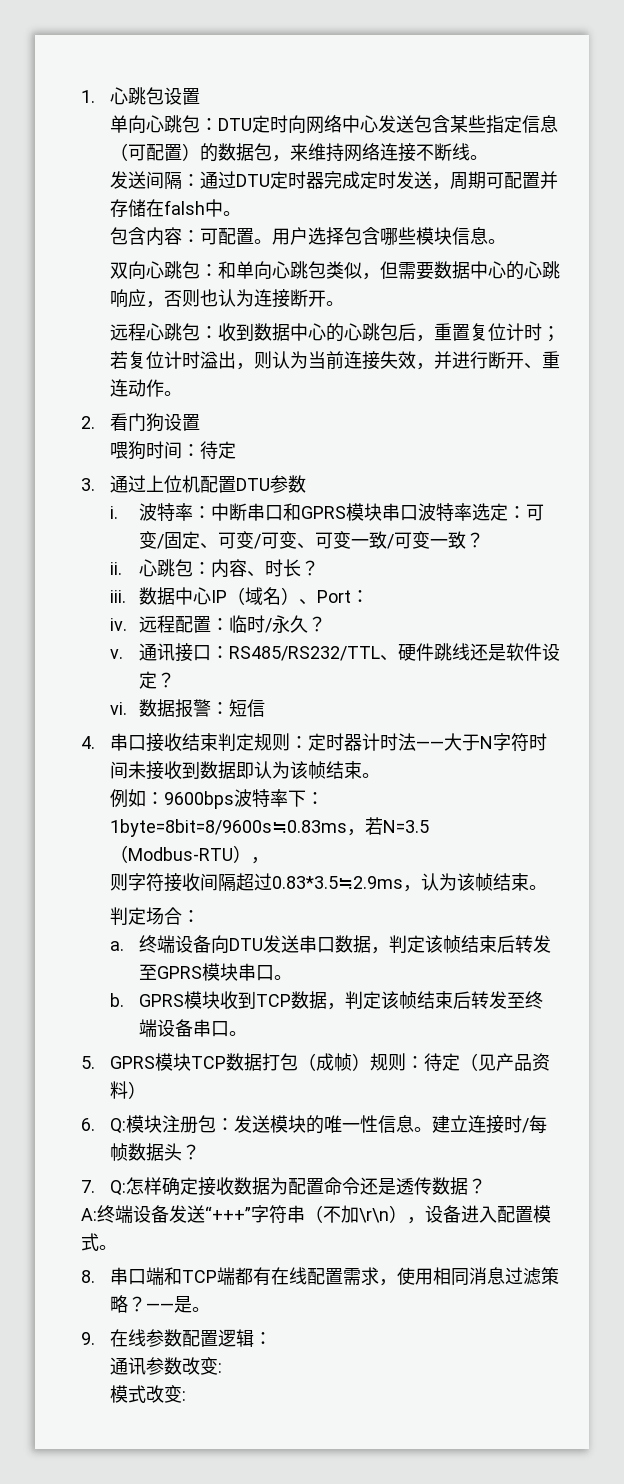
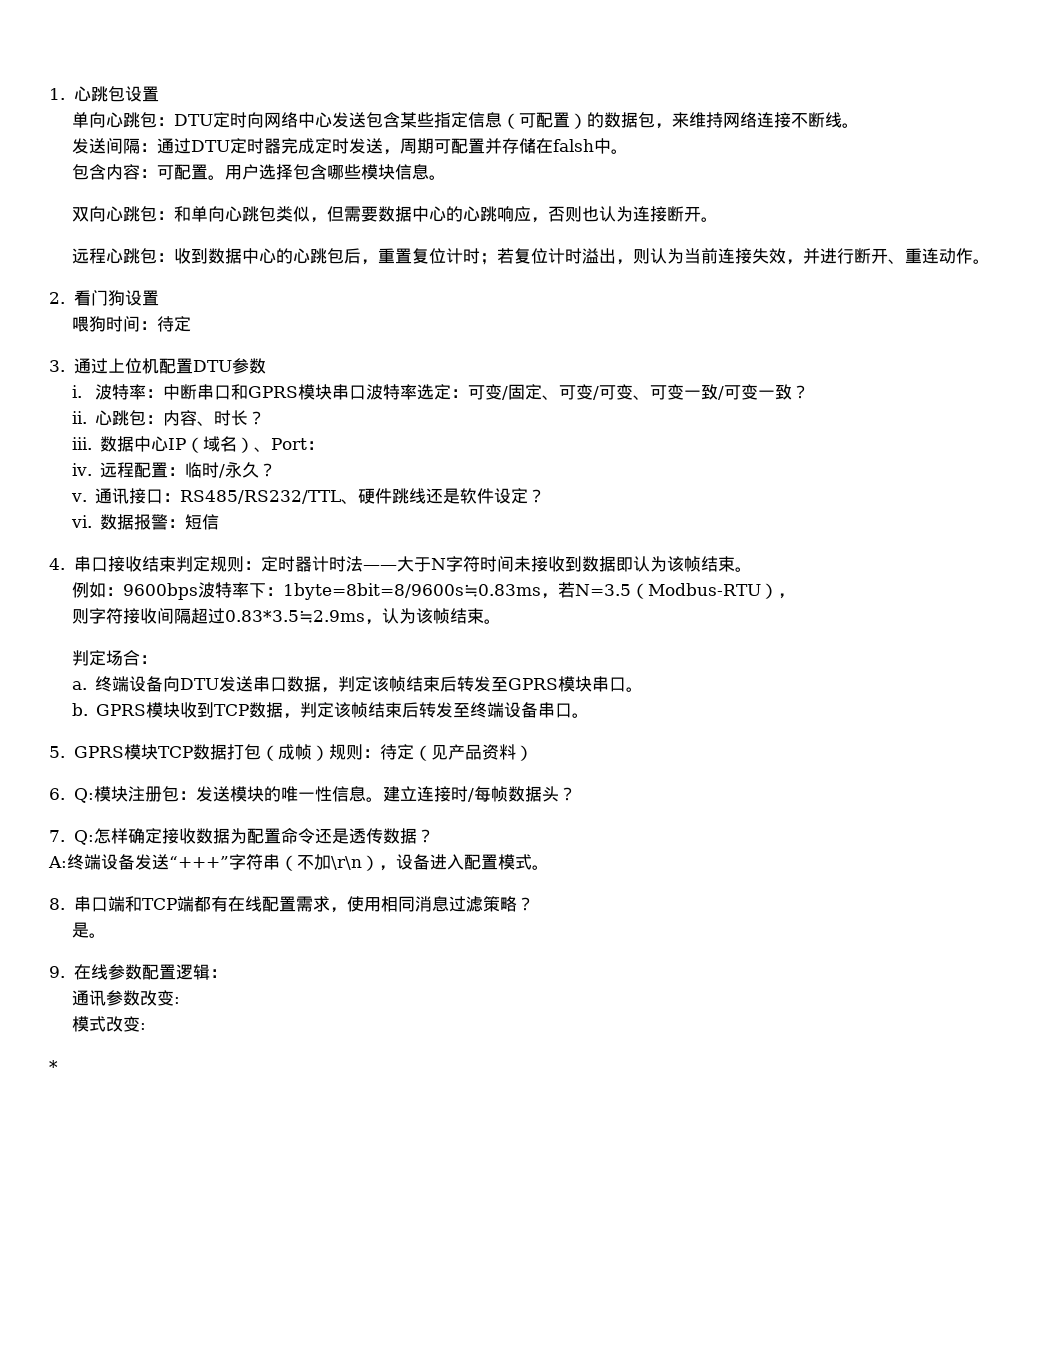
- 8.串口端和TCP端都有在线配置需求，使用相同消息过滤策略？——是。
+ 8.串口端和TCP端都有在线配置需求，使用相同消息过滤策略？
+ 是。
+ *

